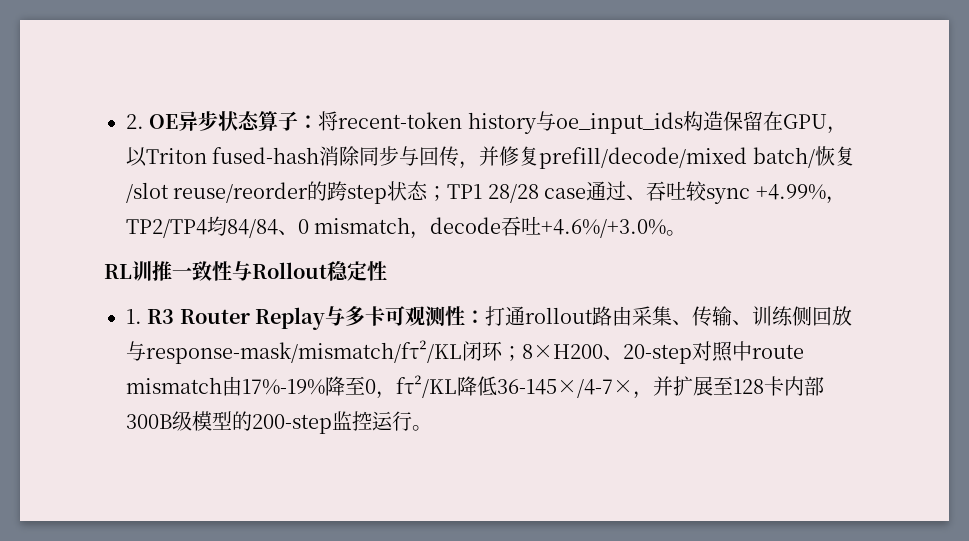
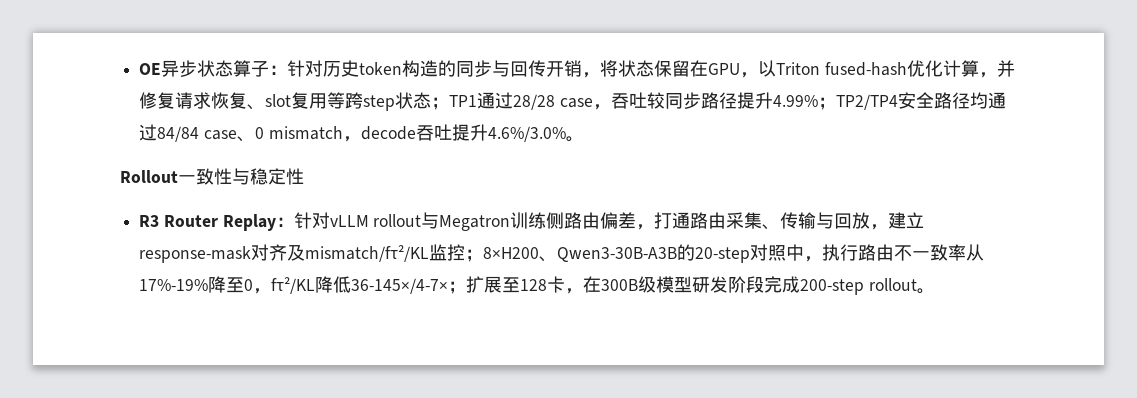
- 2. OE异步状态算子：将recent-token history与oe_input_ids构造保留在GPU，以Triton fused-hash消除同步与回传，并修复prefill/decode/mixed batch/恢复/slot reuse/reorder的跨step状态；TP1 28/28 case通过、吞吐较sync +4.99%，TP2/TP4均84/84、0 mismatch，decode吞吐+4.6%/+3.0%。
+ OE异步状态算子：针对历史token构造的同步与回传开销，将状态保留在GPU，以Triton fused-hash优化计算，并修复请求恢复、slot复用等跨step状态；TP1通过28/28 case，吞吐较同步路径提升4.99%；TP2/TP4安全路径均通过84/84 case、0 mismatch，decode吞吐提升4.6%/3.0%。
- RL训推一致性与Rollout稳定性
+ Rollout一致性与稳定性
- 1. R3 Router Replay与多卡可观测性：打通rollout路由采集、传输、训练侧回放与response-mask/mismatch/fτ²/KL闭环；8×H200、20-step对照中route mismatch由17%-19%降至0，fτ²/KL降低36-145×/4-7×，并扩展至128卡内部300B级模型的200-step监控运行。
+ R3 Router Replay：针对vLLM rollout与Megatron训练侧路由偏差，打通路由采集、传输与回放，建立response-mask对齐及mismatch/fτ²/KL监控；8×H200、Qwen3-30B-A3B的20-step对照中，执行路由不一致率从17%-19%降至0，fτ²/KL降低36-145×/4-7×；扩展至128卡，在300B级模型研发阶段完成200-step rollout。

